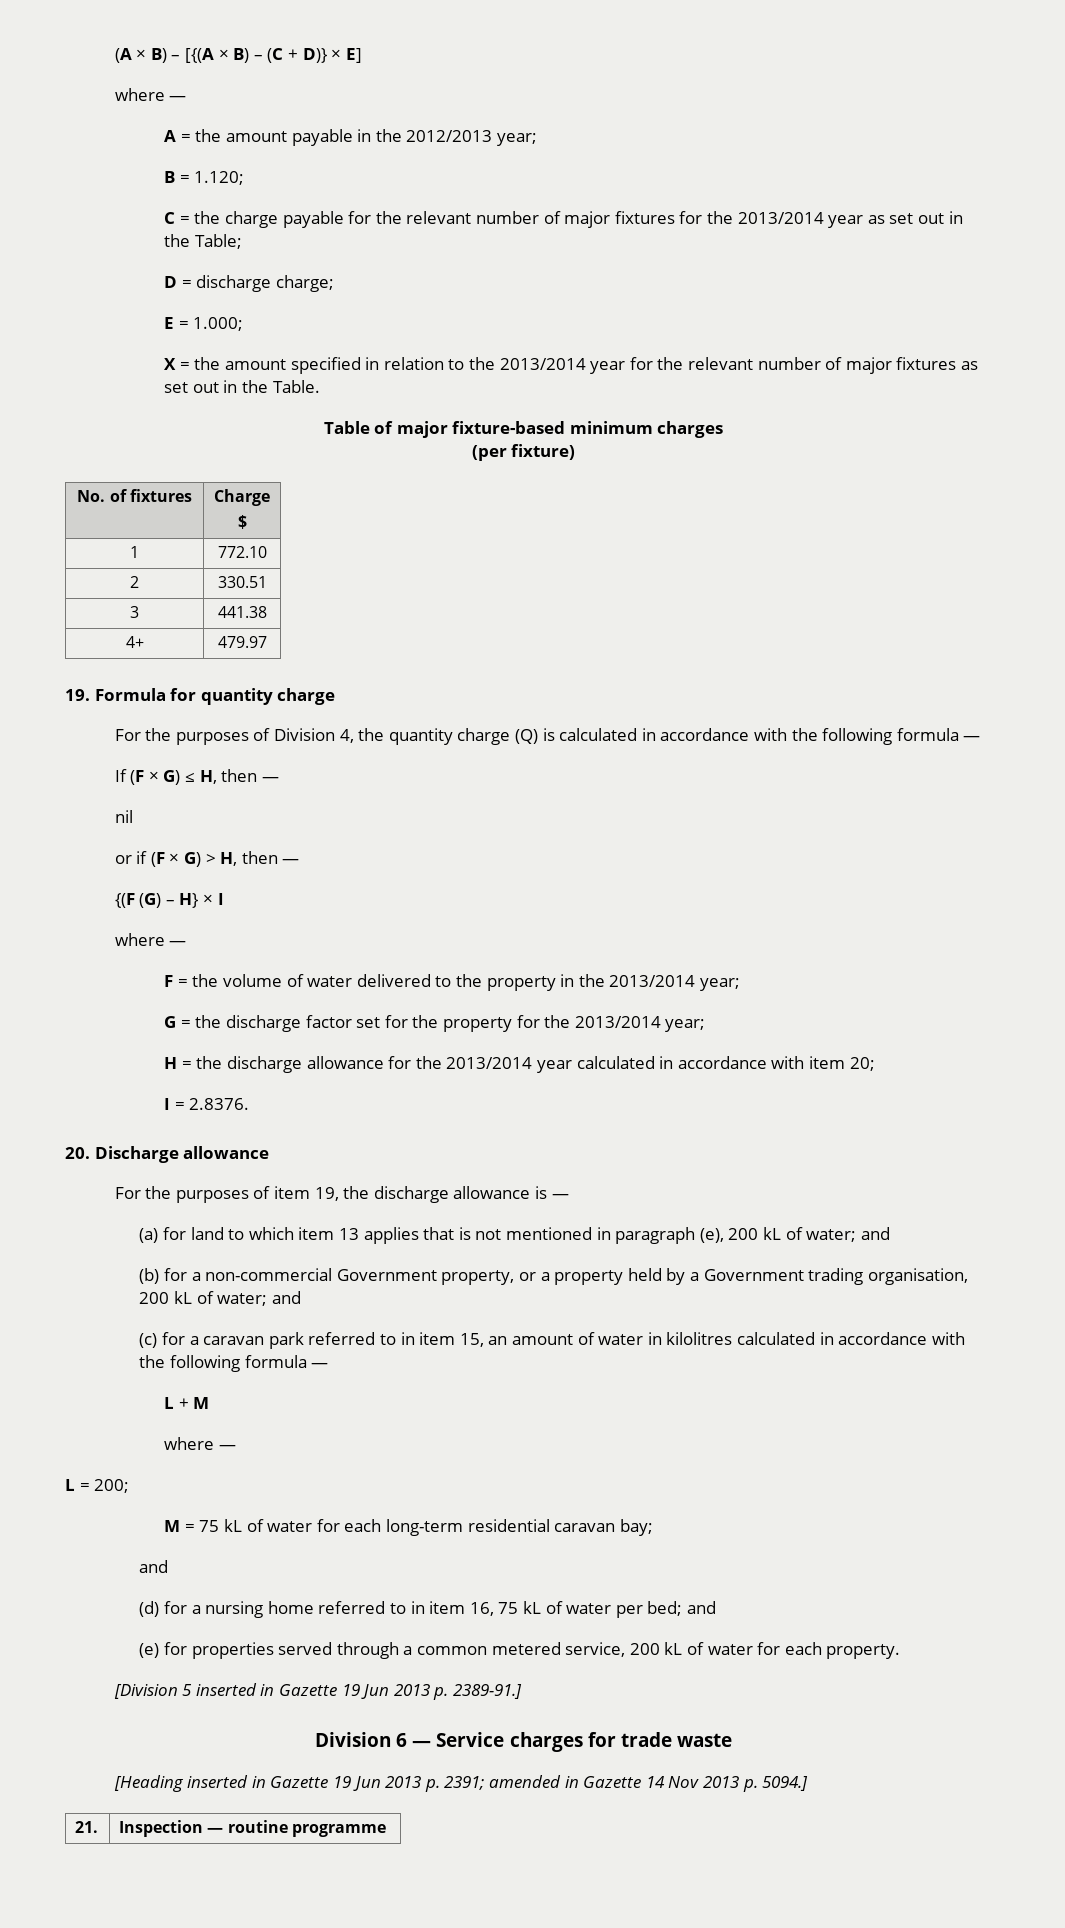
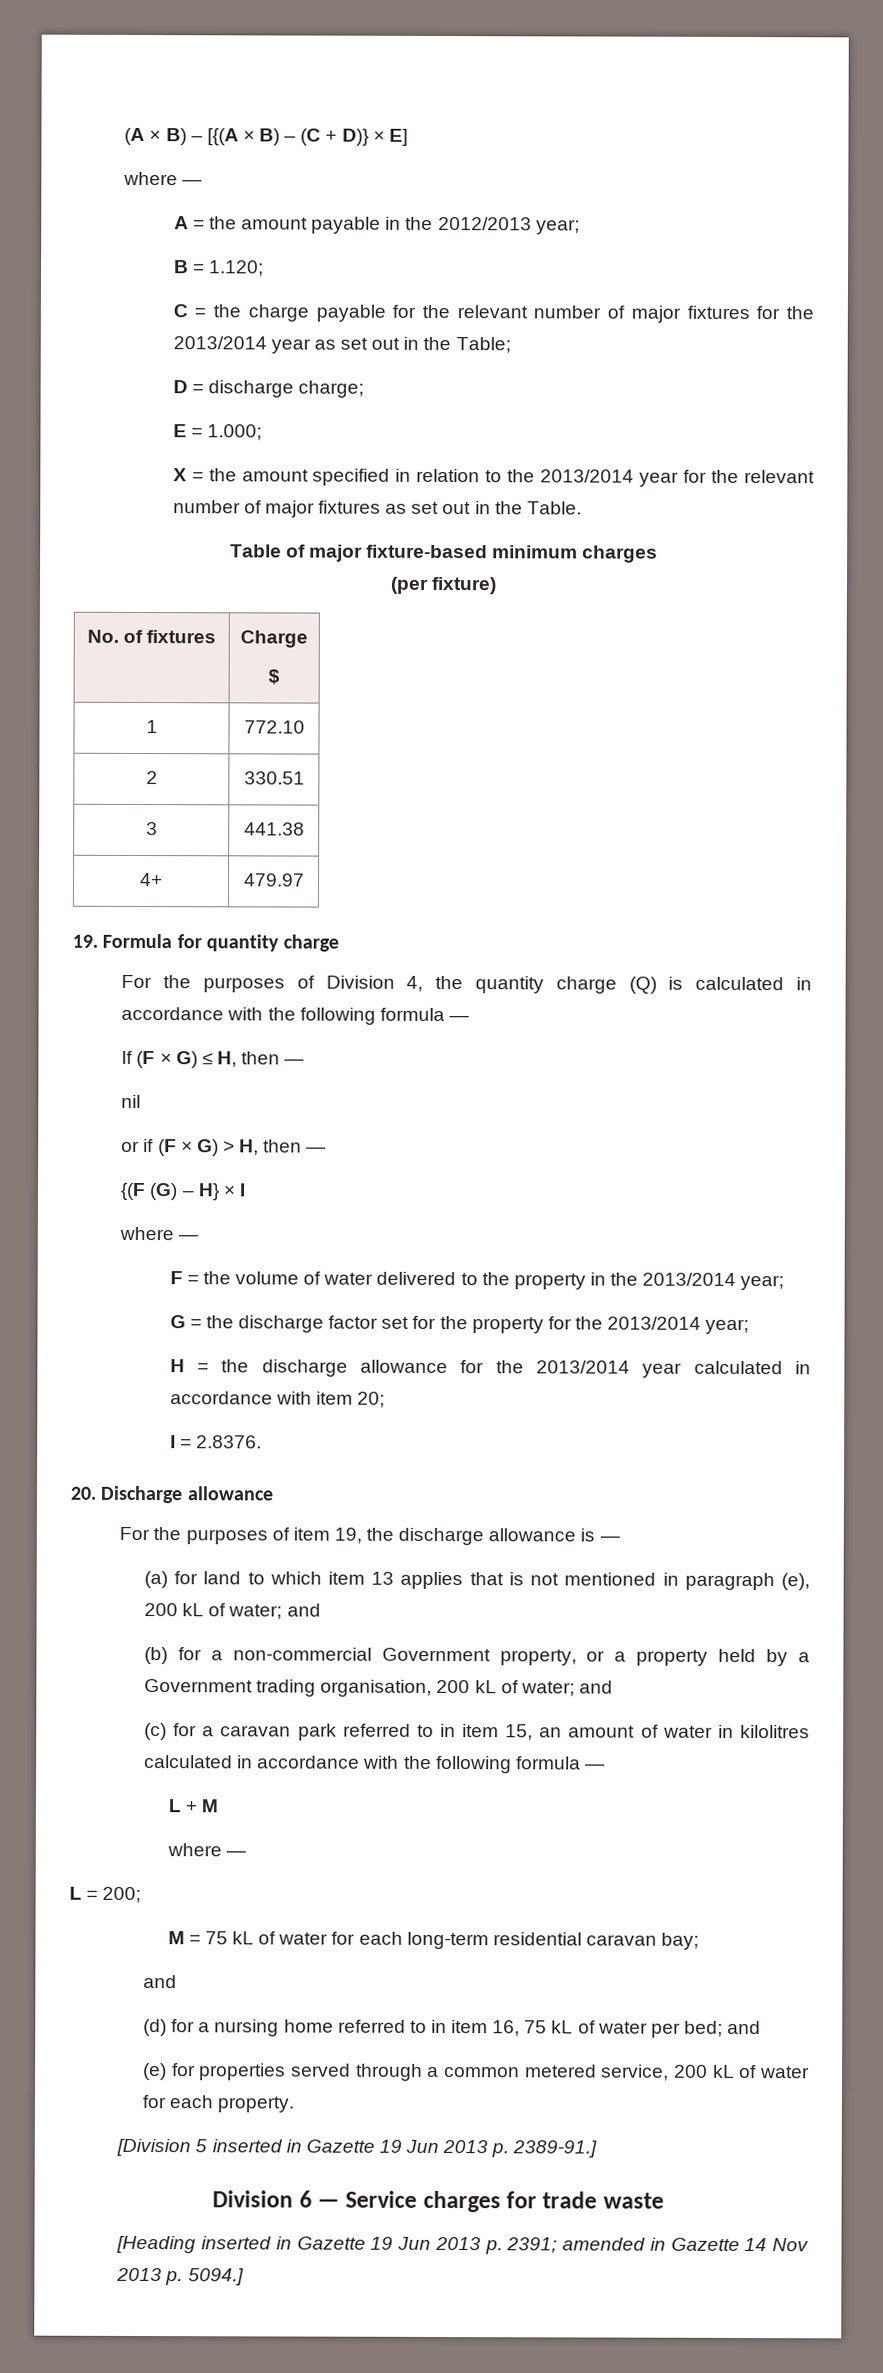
- 21. | Inspection — routine programme

